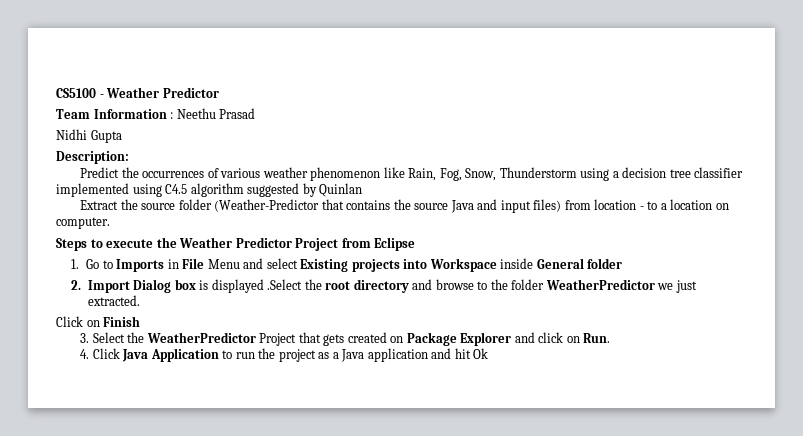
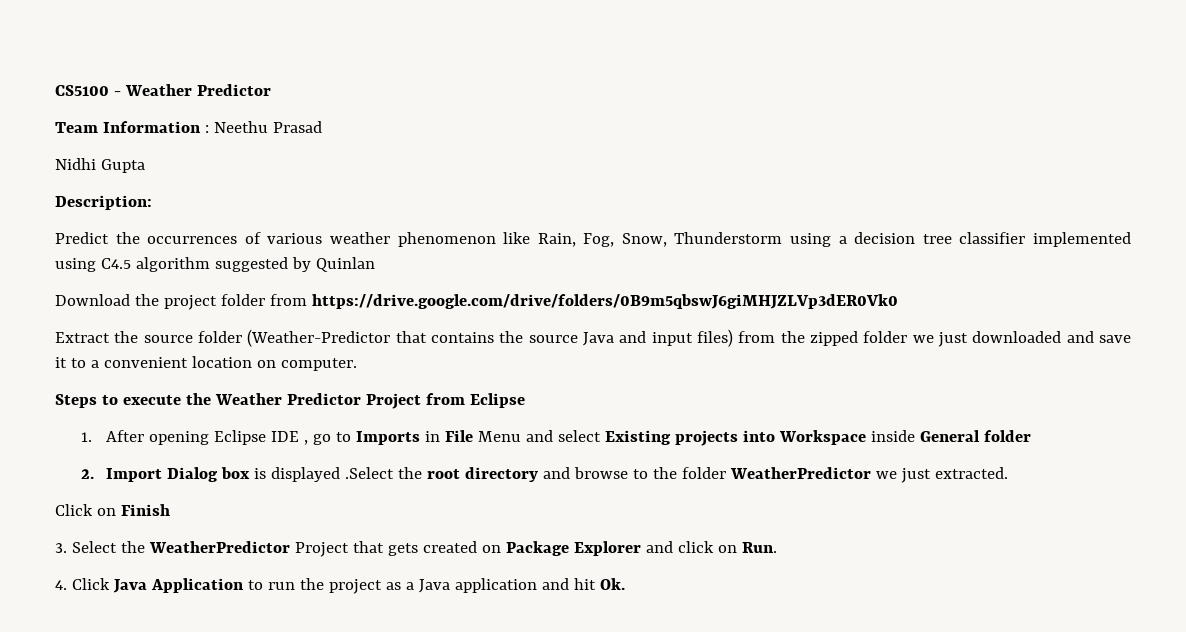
+ Download the project folder from https://drive.google.com/drive/folders/0B9m5qbswJ6giMHJZLVp3dER0Vk0
- Extract the source folder (Weather-Predictor that contains the source Java and input files) from location - to a location on computer.
+ Extract the source folder (Weather-Predictor that contains the source Java and input files) from the zipped folder we just downloaded and save it to a convenient location on computer.
- 1. Go to Imports in File Menu and select Existing projects into Workspace inside General folder
+ 1. After opening Eclipse IDE , go to Imports in File Menu and select Existing projects into Workspace inside General folder
- 4. Click Java Application to run the project as a Java application and hit Ok
+ 4. Click Java Application to run the project as a Java application and hit Ok.

